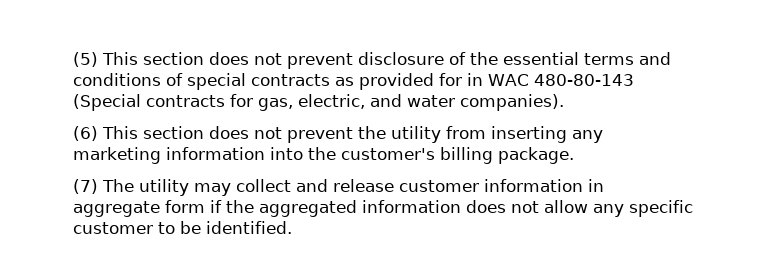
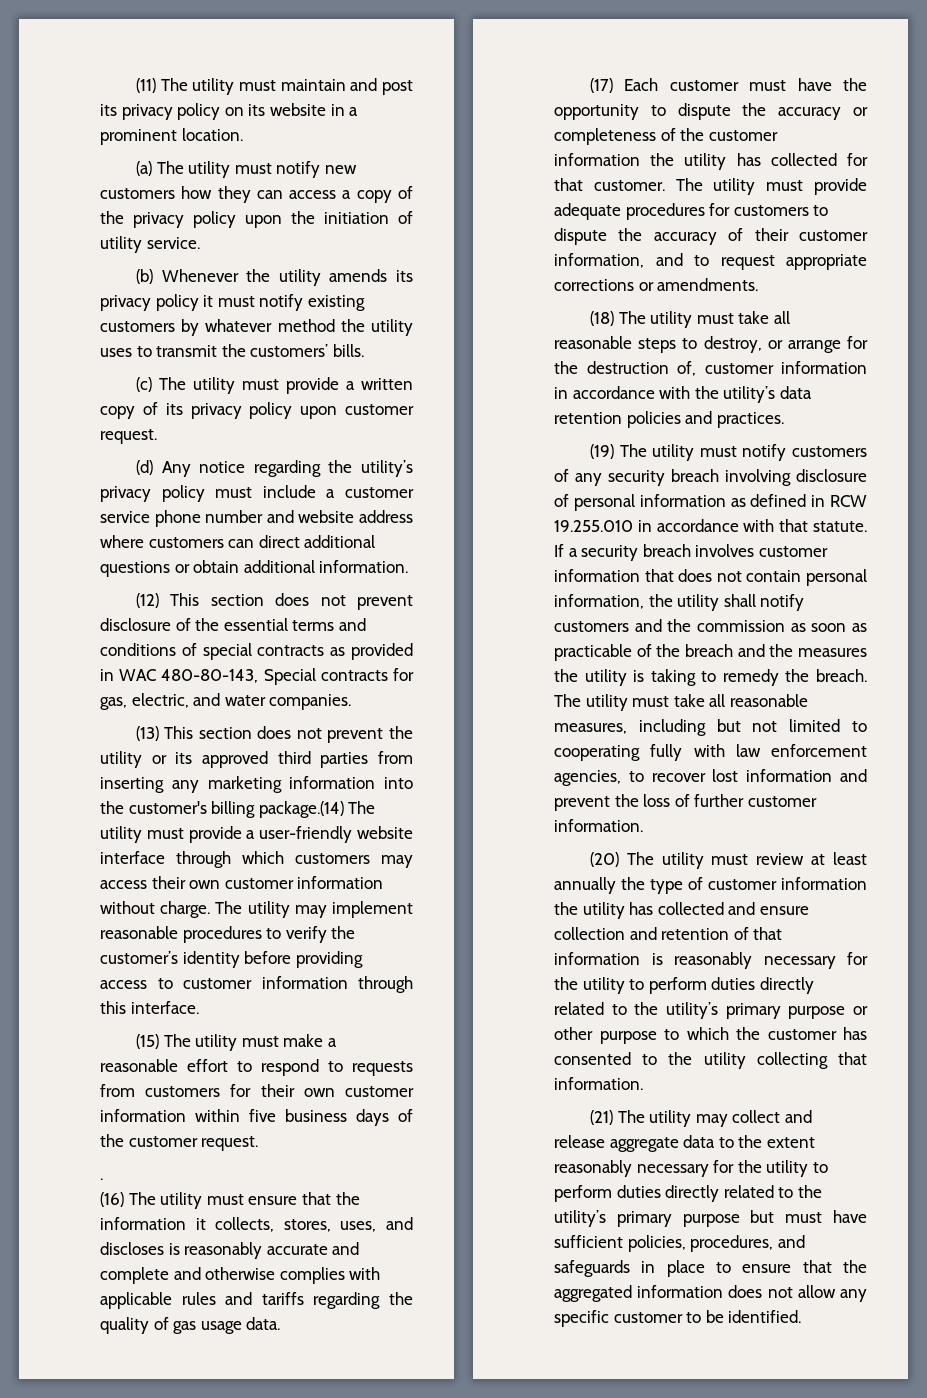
- (5) This section does not prevent disclosure of the essential terms and conditions of special contracts as provided for in WAC 480-80-143 (Special contracts for gas, electric, and water companies).
- (6) This section does not prevent the utility from inserting any marketing information into the customer's billing package.
- (7) The utility may collect and release customer information in aggregate form if the aggregated information does not allow any specific customer to be identified.
+ (11) The utility must maintain and post its privacy policy on its website in a prominent location.
+ (a) The utility must notify new customers how they can access a copy of the privacy policy upon the initiation of utility service.
+ (b) Whenever the utility amends its privacy policy it must notify existing customers by whatever method the utility uses to transmit the customers’ bills.
+ (c) The utility must provide a written copy of its privacy policy upon customer request.
+ (d) Any notice regarding the utility’s privacy policy must include a customer service phone number and website address where customers can direct additional questions or obtain additional information.
+ (12) This section does not prevent disclosure of the essential terms and conditions of special contracts as provided in WAC 480-80-143, Special contracts for gas, electric, and water companies.
+ (13) This section does not prevent the utility or its approved third parties from inserting any marketing information into the customer's billing package.(14) The utility must provide a user-friendly website interface through which customers may access their own customer information without charge. The utility may implement reasonable procedures to verify the customer’s identity before providing access to customer information through this interface.
+ (15) The utility must make a reasonable effort to respond to requests from customers for their own customer information within five business days of the customer request.
+ .
+ (16) The utility must ensure that the information it collects, stores, uses, and discloses is reasonably accurate and complete and otherwise complies with applicable rules and tariffs regarding the quality of gas usage data.
+ (17) Each customer must have the opportunity to dispute the accuracy or completeness of the customer information the utility has collected for that customer. The utility must provide adequate procedures for customers to dispute the accuracy of their customer information, and to request appropriate corrections or amendments.
+ (18) The utility must take all reasonable steps to destroy, or arrange for the destruction of, customer information in accordance with the utility’s data retention policies and practices.
+ (19) The utility must notify customers of any security breach involving disclosure of personal information as defined in RCW 19.255.010 in accordance with that statute. If a security breach involves customer information that does not contain personal information, the utility shall notify customers and the commission as soon as practicable of the breach and the measures the utility is taking to remedy the breach. The utility must take all reasonable measures, including but not limited to cooperating fully with law enforcement agencies, to recover lost information and prevent the loss of further customer information.
+ (20) The utility must review at least annually the type of customer information the utility has collected and ensure collection and retention of that information is reasonably necessary for the utility to perform duties directly related to the utility’s primary purpose or other purpose to which the customer has consented to the utility collecting that information.
+ (21) The utility may collect and release aggregate data to the extent reasonably necessary for the utility to perform duties directly related to the utility’s primary purpose but must have sufficient policies, procedures, and safeguards in place to ensure that the aggregated information does not allow any specific customer to be identified.

